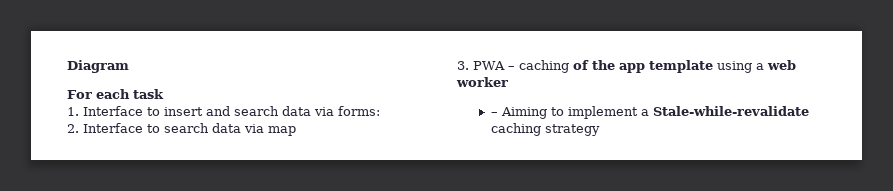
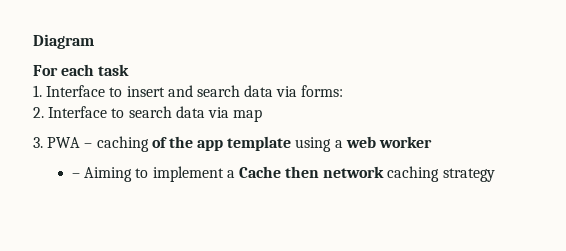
- – Aiming to implement a Stale-while-revalidate caching strategy
+ – Aiming to implement a Cache then network caching strategy

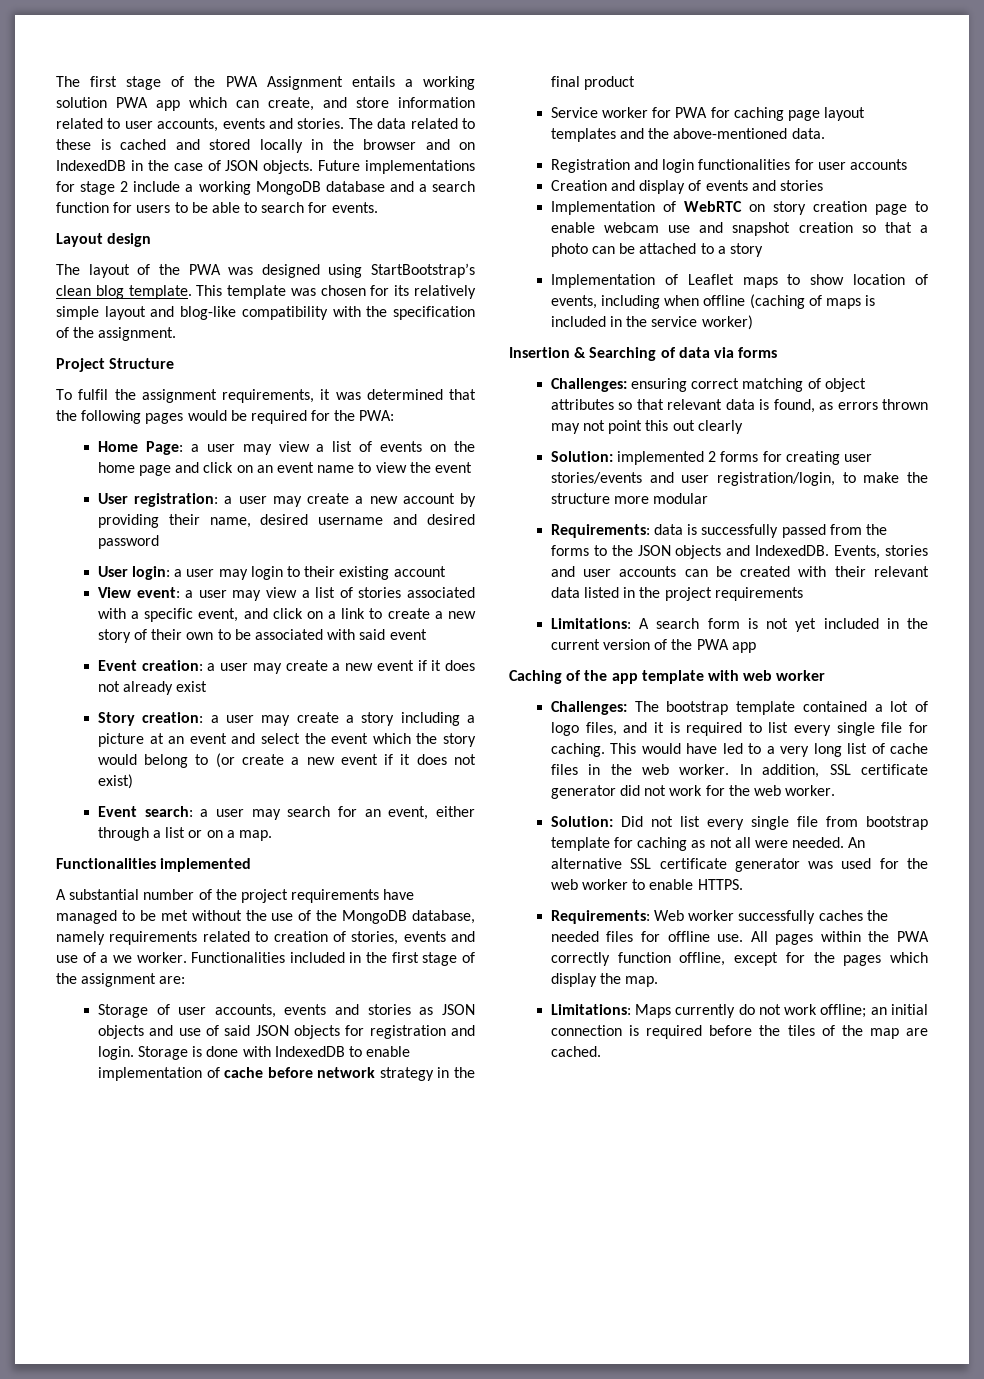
- Diagram
- For each task
- 1. Interface to insert and search data via forms:
- 2. Interface to search data via map
- 3. PWA – caching of the app template using a web worker
+ The first stage of the PWA Assignment entails a working solution PWA app which can create, and store information related to user accounts, events and stories. The data related to these is cached and stored locally in the browser and on IndexedDB in the case of JSON objects. Future implementations for stage 2 include a working MongoDB database and a search function for users to be able to search for events.
+ Layout design
+ The layout of the PWA was designed using StartBootstrap’s clean blog template. This template was chosen for its relatively simple layout and blog-like compatibility with the specification of the assignment.
+ Project Structure
+ To fulfil the assignment requirements, it was determined that the following pages would be required for the PWA:
+ Home Page: a user may view a list of events on the home page and click on an event name to view the event
+ User registration: a user may create a new account by providing their name, desired username and desired password
+ User login: a user may login to their existing account
+ View event: a user may view a list of stories associated with a specific event, and click on a link to create a new story of their own to be associated with said event
+ Event creation: a user may create a new event if it does not already exist
+ Story creation: a user may create a story including a picture at an event and select the event which the story would belong to (or create a new event if it does not exist)
+ Event search: a user may search for an event, either through a list or on a map.
+ Functionalities implemented
+ A substantial number of the project requirements have managed to be met without the use of the MongoDB database, namely requirements related to creation of stories, events and use of a we worker. Functionalities included in the first stage of the assignment are:
+ Storage of user accounts, events and stories as JSON objects and use of said JSON objects for registration and login. Storage is done with IndexedDB to enable implementation of cache before network strategy in the final product
+ Service worker for PWA for caching page layout templates and the above-mentioned data.
+ Registration and login functionalities for user accounts
+ Creation and display of events and stories
+ Implementation of WebRTC on story creation page to enable webcam use and snapshot creation so that a photo can be attached to a story
+ Implementation of Leaflet maps to show location of events, including when offline (caching of maps is included in the service worker)
+ Insertion & Searching of data via forms
+ Challenges: ensuring correct matching of object attributes so that relevant data is found, as errors thrown may not point this out clearly
+ Solution: implemented 2 forms for creating user stories/events and user registration/login, to make the structure more modular
+ Requirements: data is successfully passed from the forms to the JSON objects and IndexedDB. Events, stories and user accounts can be created with their relevant data listed in the project requirements
+ Limitations: A search form is not yet included in the current version of the PWA app
+ Caching of the app template with web worker
- – Aiming to implement a Cache then network caching strategy
+ Challenges: The bootstrap template contained a lot of logo files, and it is required to list every single file for caching. This would have led to a very long list of cache files in the web worker. In addition, SSL certificate generator did not work for the web worker.
+ Solution: Did not list every single file from bootstrap template for caching as not all were needed. An alternative SSL certificate generator was used for the web worker to enable HTTPS.
+ Requirements: Web worker successfully caches the needed files for offline use. All pages within the PWA correctly function offline, except for the pages which display the map.
+ Limitations: Maps currently do not work offline; an initial connection is required before the tiles of the map are cached.

